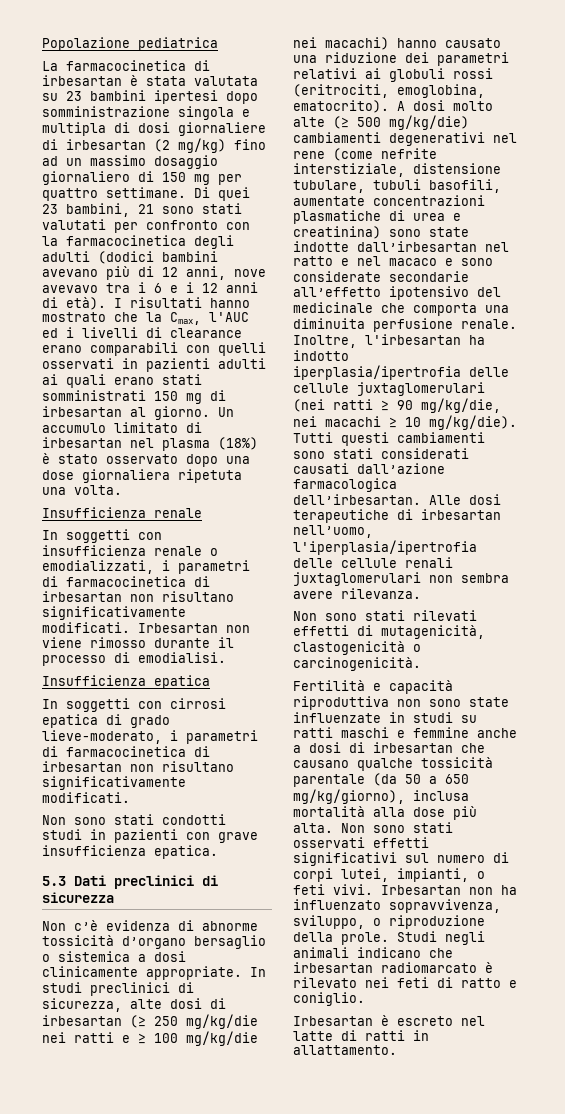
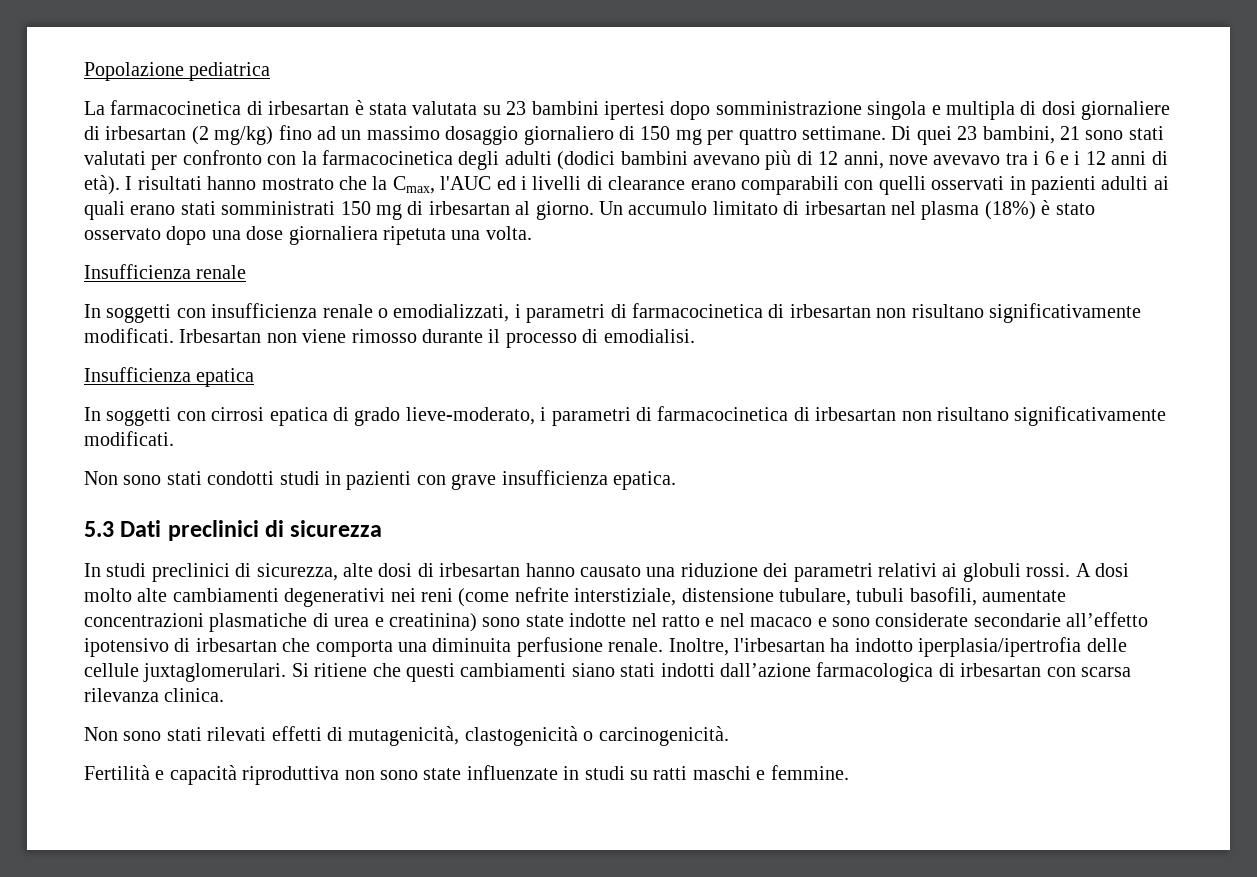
- Non c’è evidenza di abnorme tossicità d’organo bersaglio o sistemica a dosi clinicamente appropriate. In studi preclinici di sicurezza, alte dosi di irbesartan (≥ 250 mg/kg/die nei ratti e ≥ 100 mg/kg/die nei macachi) hanno causato una riduzione dei parametri relativi ai globuli rossi (eritrociti, emoglobina, ematocrito). A dosi molto alte (≥ 500 mg/kg/die) cambiamenti degenerativi nel rene (come nefrite interstiziale, distensione tubulare, tubuli basofili, aumentate concentrazioni plasmatiche di urea e creatinina) sono state indotte dall’irbesartan nel ratto e nel macaco e sono considerate secondarie all’effetto ipotensivo del medicinale che comporta una diminuita perfusione renale.
+ In studi preclinici di sicurezza, alte dosi di irbesartan hanno causato una riduzione dei parametri relativi ai globuli rossi. A dosi molto alte cambiamenti degenerativi nei reni (come nefrite interstiziale, distensione tubulare, tubuli basofili, aumentate concentrazioni plasmatiche di urea e creatinina) sono state indotte nel ratto e nel macaco e sono considerate secondarie all’effetto ipotensivo di irbesartan che comporta una diminuita perfusione renale.
- Inoltre, l'irbesartan ha indotto iperplasia/ipertrofia delle cellule juxtaglomerulari (nei ratti ≥ 90 mg/kg/die, nei macachi ≥ 10 mg/kg/die). Tutti questi cambiamenti sono stati considerati causati dall’azione farmacologica dell’irbesartan. Alle dosi terapeutiche di irbesartan nell’uomo, l'iperplasia/ipertrofia delle cellule renali juxtaglomerulari non sembra avere rilevanza.
+ Inoltre, l'irbesartan ha indotto iperplasia/ipertrofia delle cellule juxtaglomerulari. Si ritiene che questi cambiamenti siano stati indotti dall’azione farmacologica di irbesartan con scarsa rilevanza clinica.
- Fertilità e capacità riproduttiva non sono state influenzate in studi su ratti maschi e femmine anche a dosi di irbesartan che causano qualche tossicità parentale (da 50 a 650 mg/kg/giorno), inclusa mortalità alla dose più alta. Non sono stati osservati effetti significativi sul numero di corpi lutei, impianti, o feti vivi. Irbesartan non ha influenzato sopravvivenza, sviluppo, o riproduzione della prole. Studi negli animali indicano che irbesartan radiomarcato è rilevato nei feti di ratto e coniglio.
- Irbesartan è escreto nel latte di ratti in allattamento.
+ Fertilità e capacità riproduttiva non sono state influenzate in studi su ratti maschi e femmine.

